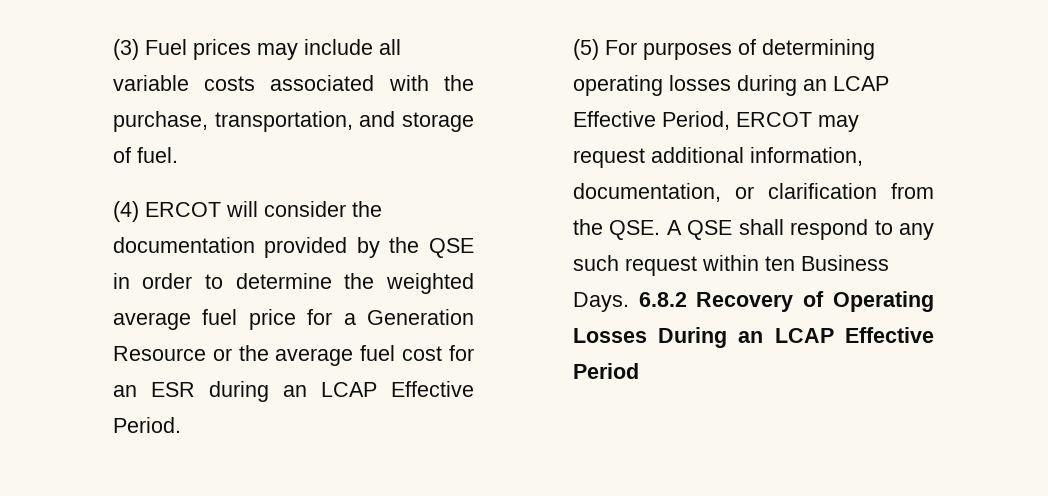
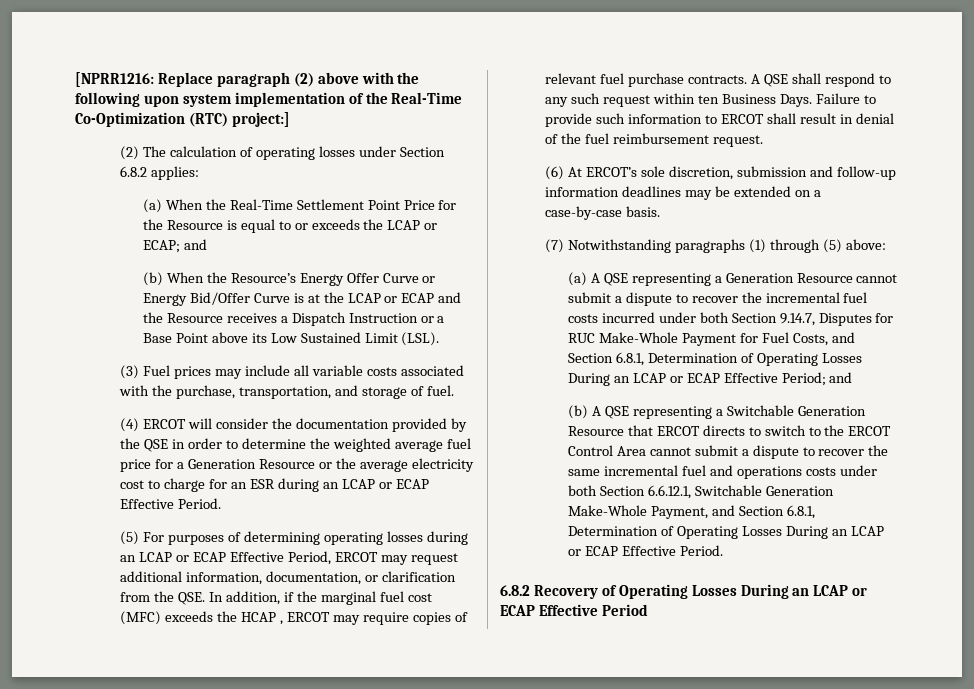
+ [NPRR1216: Replace paragraph (2) above with the following upon system implementation of the Real-Time Co-Optimization (RTC) project:]
+ (2) The calculation of operating losses under Section 6.8.2 applies:
+ (a) When the Real-Time Settlement Point Price for the Resource is equal to or exceeds the LCAP or ECAP; and
+ (b) When the Resource’s Energy Offer Curve or Energy Bid/Offer Curve is at the LCAP or ECAP and the Resource receives a Dispatch Instruction or a Base Point above its Low Sustained Limit (LSL).
- (4) ERCOT will consider the documentation provided by the QSE in order to determine the weighted average fuel price for a Generation Resource or the average fuel cost for an ESR during an LCAP Effective Period.
+ (4) ERCOT will consider the documentation provided by the QSE in order to determine the weighted average fuel price for a Generation Resource or the average electricity cost to charge for an ESR during an LCAP or ECAP Effective Period.
- (5) For purposes of determining operating losses during an LCAP Effective Period, ERCOT may request additional information, documentation, or clarification from the QSE. A QSE shall respond to any such request within ten Business Days. 6.8.2 Recovery of Operating Losses During an LCAP Effective Period
+ (5) For purposes of determining operating losses during an LCAP or ECAP Effective Period, ERCOT may request additional information, documentation, or clarification from the QSE. In addition, if the marginal fuel cost (MFC) exceeds the HCAP , ERCOT may require copies of relevant fuel purchase contracts. A QSE shall respond to any such request within ten Business Days. Failure to provide such information to ERCOT shall result in denial of the fuel reimbursement request.
+ (6) At ERCOT’s sole discretion, submission and follow-up information deadlines may be extended on a case-by-case basis.
+ (7) Notwithstanding paragraphs (1) through (5) above:
+ (a) A QSE representing a Generation Resource cannot submit a dispute to recover the incremental fuel costs incurred under both Section 9.14.7, Disputes for RUC Make-Whole Payment for Fuel Costs, and Section 6.8.1, Determination of Operating Losses During an LCAP or ECAP Effective Period; and
+ (b) A QSE representing a Switchable Generation Resource that ERCOT directs to switch to the ERCOT Control Area cannot submit a dispute to recover the same incremental fuel and operations costs under both Section 6.6.12.1, Switchable Generation Make-Whole Payment, and Section 6.8.1, Determination of Operating Losses During an LCAP or ECAP Effective Period.
+ 6.8.2 Recovery of Operating Losses During an LCAP or ECAP Effective Period

